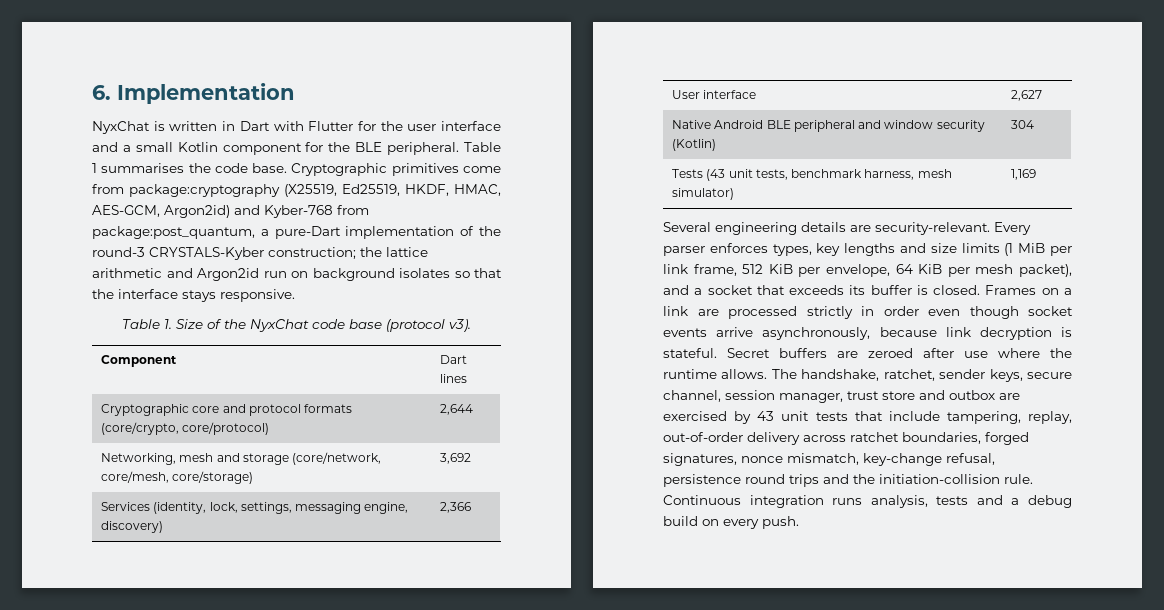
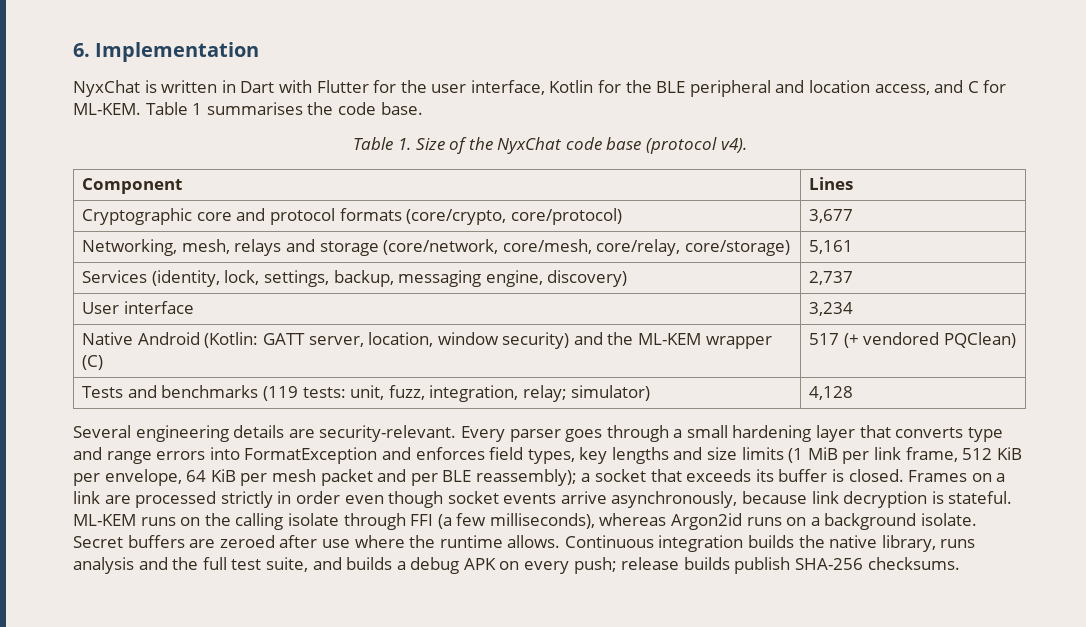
- NyxChat is written in Dart with Flutter for the user interface and a small Kotlin component for the BLE peripheral.
+ NyxChat is written in Dart with Flutter for the user interface, Kotlin for the BLE peripheral and location access, and C for ML-KEM.
- Cryptographic primitives come from package:cryptography (X25519, Ed25519, HKDF, HMAC, AES-GCM, Argon2id) and Kyber-768 from package:post_quantum, a pure-Dart implementation of the round-3 CRYSTALS-Kyber construction; the lattice arithmetic and Argon2id run on background isolates so that the interface stays responsive.
- Table 1. Size of the NyxChat code base (protocol v3).
+ Table 1. Size of the NyxChat code base (protocol v4).
- Component | Dart lines
+ Component | Lines
- Cryptographic core and protocol formats (core/crypto, core/protocol) | 2,644
+ Cryptographic core and protocol formats (core/crypto, core/protocol) | 3,677
- Networking, mesh and storage (core/network, core/mesh, core/storage) | 3,692
+ Networking, mesh, relays and storage (core/network, core/mesh, core/relay, core/storage) | 5,161
- Services (identity, lock, settings, messaging engine, discovery) | 2,366
+ Services (identity, lock, settings, backup, messaging engine, discovery) | 2,737
- User interface | 2,627
+ User interface | 3,234
- Native Android BLE peripheral and window security (Kotlin) | 304
- Tests (43 unit tests, benchmark harness, mesh simulator) | 1,169
+ Native Android (Kotlin: GATT server, location, window security) and the ML-KEM wrapper (C) | 517 (+ vendored PQClean)
+ Tests and benchmarks (119 tests: unit, fuzz, integration, relay; simulator) | 4,128
- Every parser enforces types, key lengths and size limits (1 MiB per link frame, 512 KiB per envelope, 64 KiB per mesh packet), and a socket that exceeds its buffer is closed.
+ Every parser goes through a small hardening layer that converts type and range errors into FormatException and enforces field types, key lengths and size limits (1 MiB per link frame, 512 KiB per envelope, 64 KiB per mesh packet and per BLE reassembly); a socket that exceeds its buffer is closed.
+ ML-KEM runs on the calling isolate through FFI (a few milliseconds), whereas Argon2id runs on a background isolate.
- The handshake, ratchet, sender keys, secure channel, session manager, trust store and outbox are exercised by 43 unit tests that include tampering, replay, out-of-order delivery across ratchet boundaries, forged signatures, nonce mismatch, key-change refusal, persistence round trips and the initiation-collision rule. Continuous integration runs analysis, tests and a debug build on every push.
+ Continuous integration builds the native library, runs analysis and the full test suite, and builds a debug APK on every push; release builds publish SHA-256 checksums.

